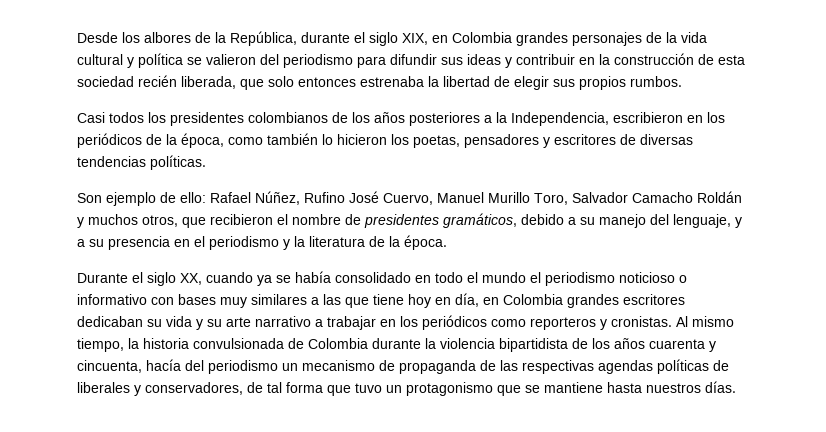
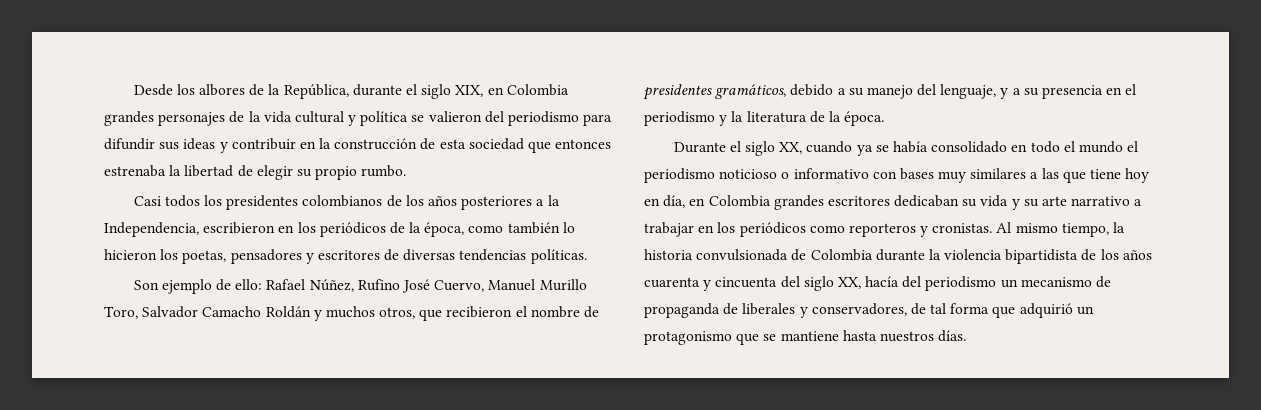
- Desde los albores de la República, durante el siglo XIX, en Colombia grandes personajes de la vida cultural y política se valieron del periodismo para difundir sus ideas y contribuir en la construcción de esta sociedad recién liberada, que solo entonces estrenaba la libertad de elegir sus propios rumbos.
+ Desde los albores de la República, durante el siglo XIX, en Colombia grandes personajes de la vida cultural y política se valieron del periodismo para difundir sus ideas y contribuir en la construcción de esta sociedad que entonces estrenaba la libertad de elegir su propio rumbo.
- Al mismo tiempo, la historia convulsionada de Colombia durante la violencia bipartidista de los años cuarenta y cincuenta, hacía del periodismo un mecanismo de propaganda de las respectivas agendas políticas de liberales y conservadores, de tal forma que tuvo un protagonismo que se mantiene hasta nuestros días.
+ Al mismo tiempo, la historia convulsionada de Colombia durante la violencia bipartidista de los años cuarenta y cincuenta del siglo XX, hacía del periodismo un mecanismo de propaganda de liberales y conservadores, de tal forma que adquirió un protagonismo que se mantiene hasta nuestros días.

